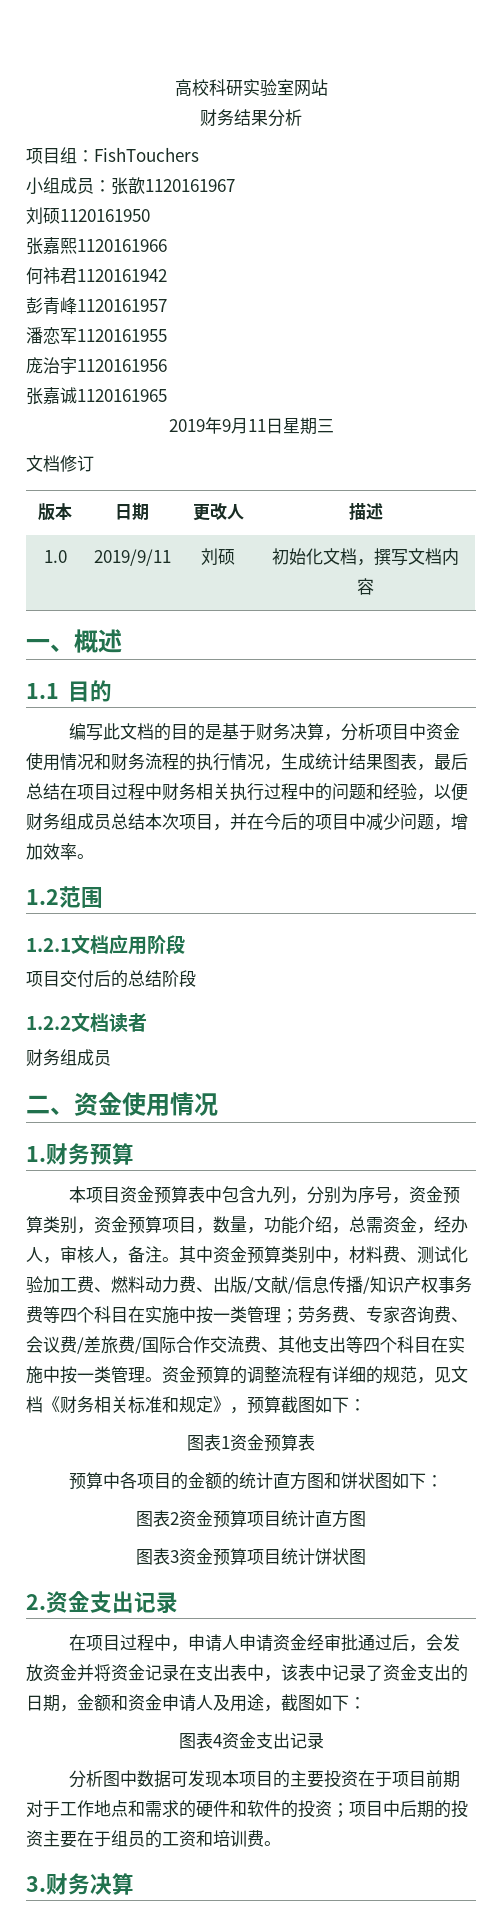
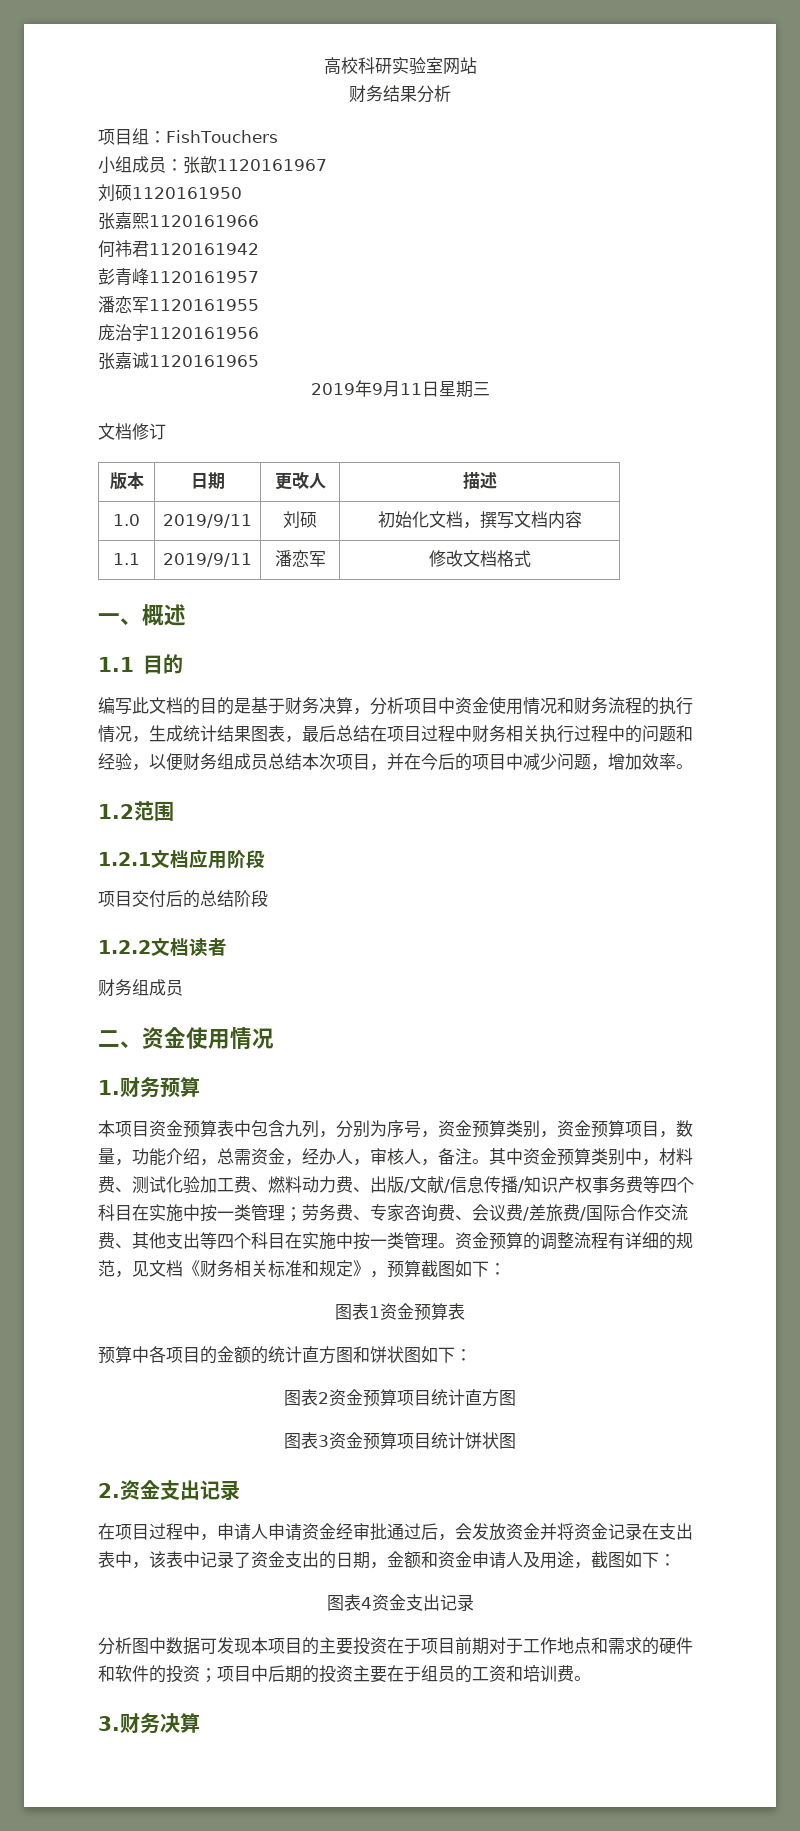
+ 1.1 | 2019/9/11 | 潘恋军 | 修改文档格式

